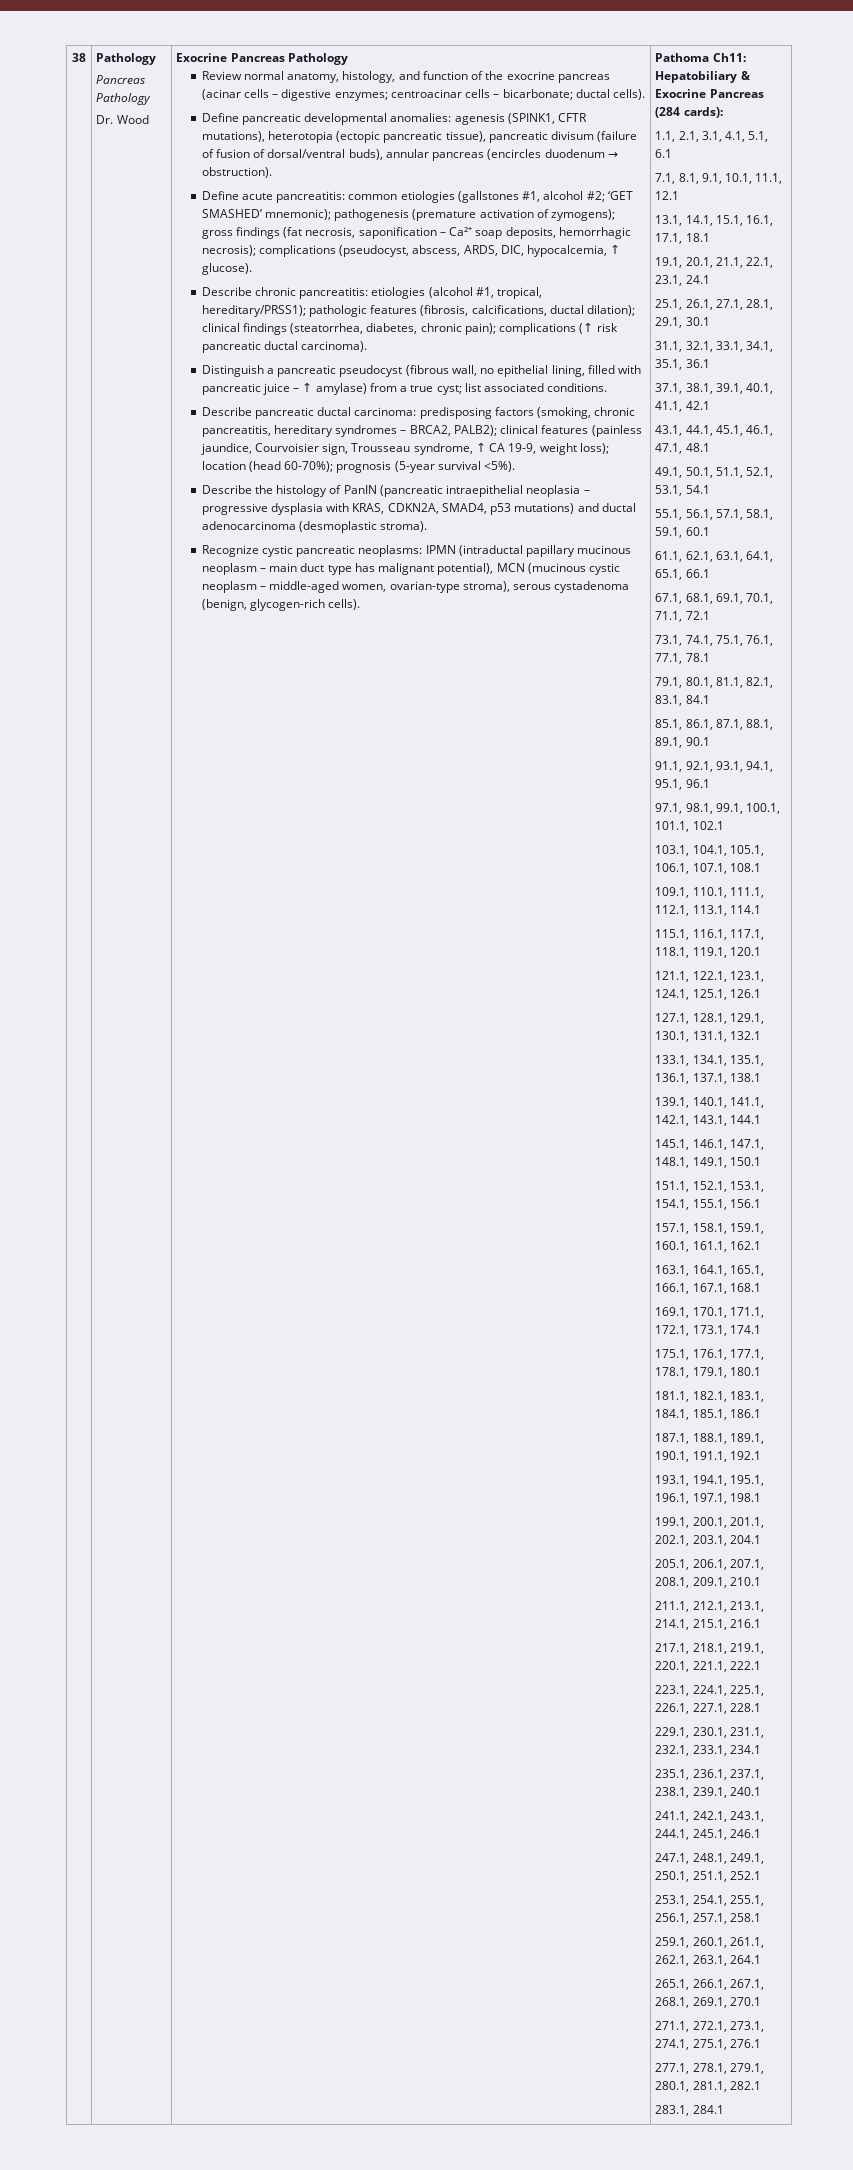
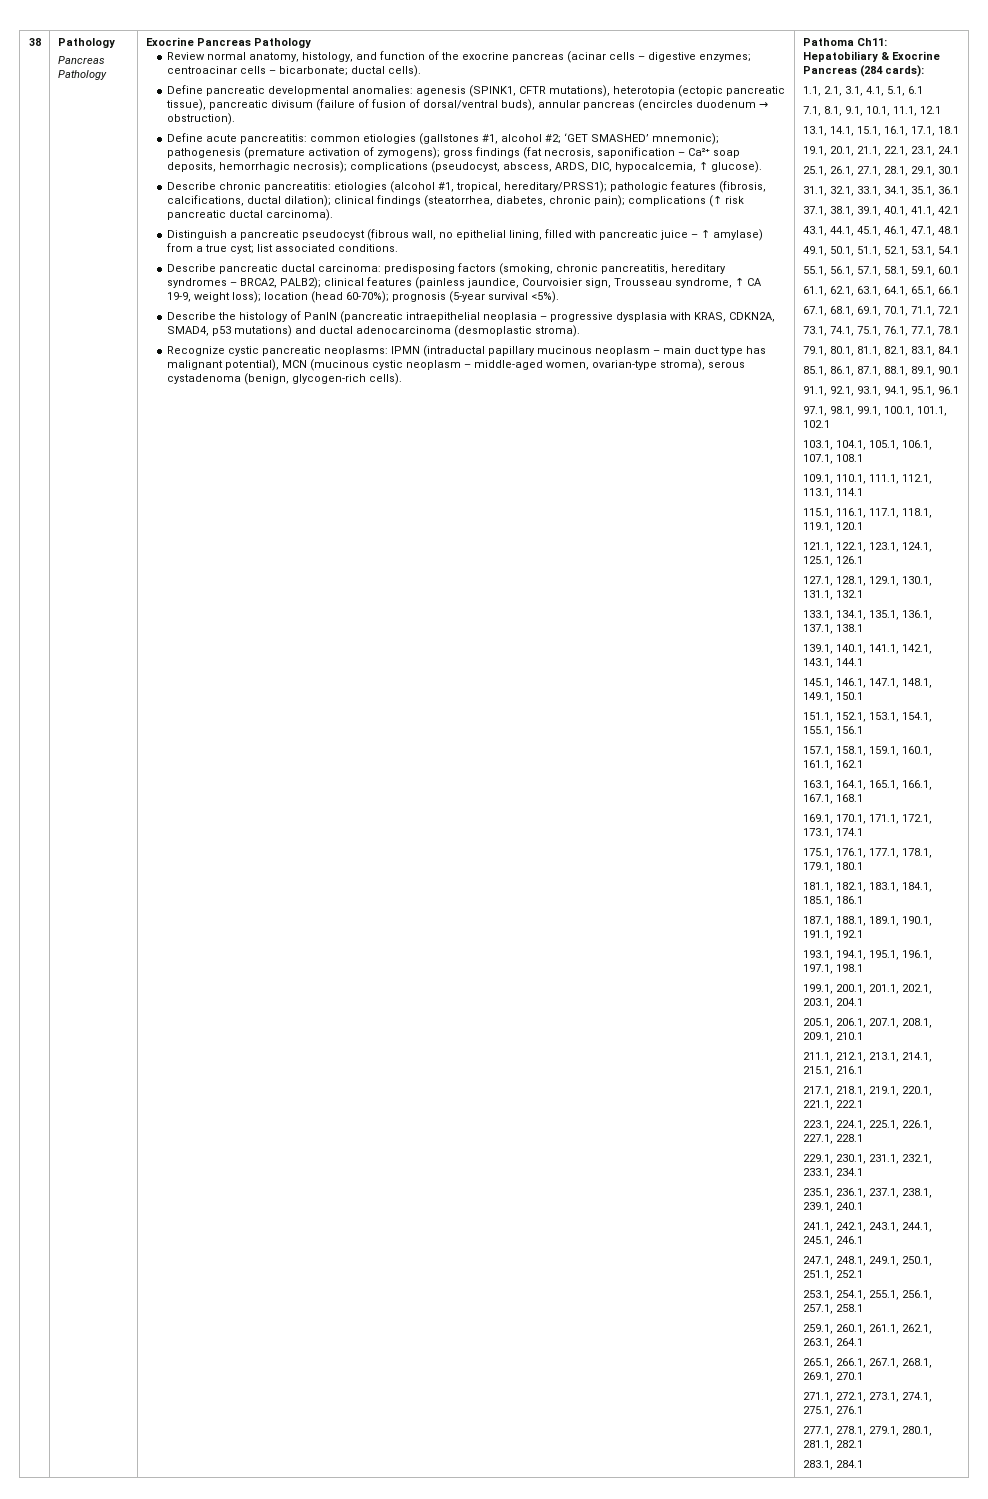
- Dr. Wood

